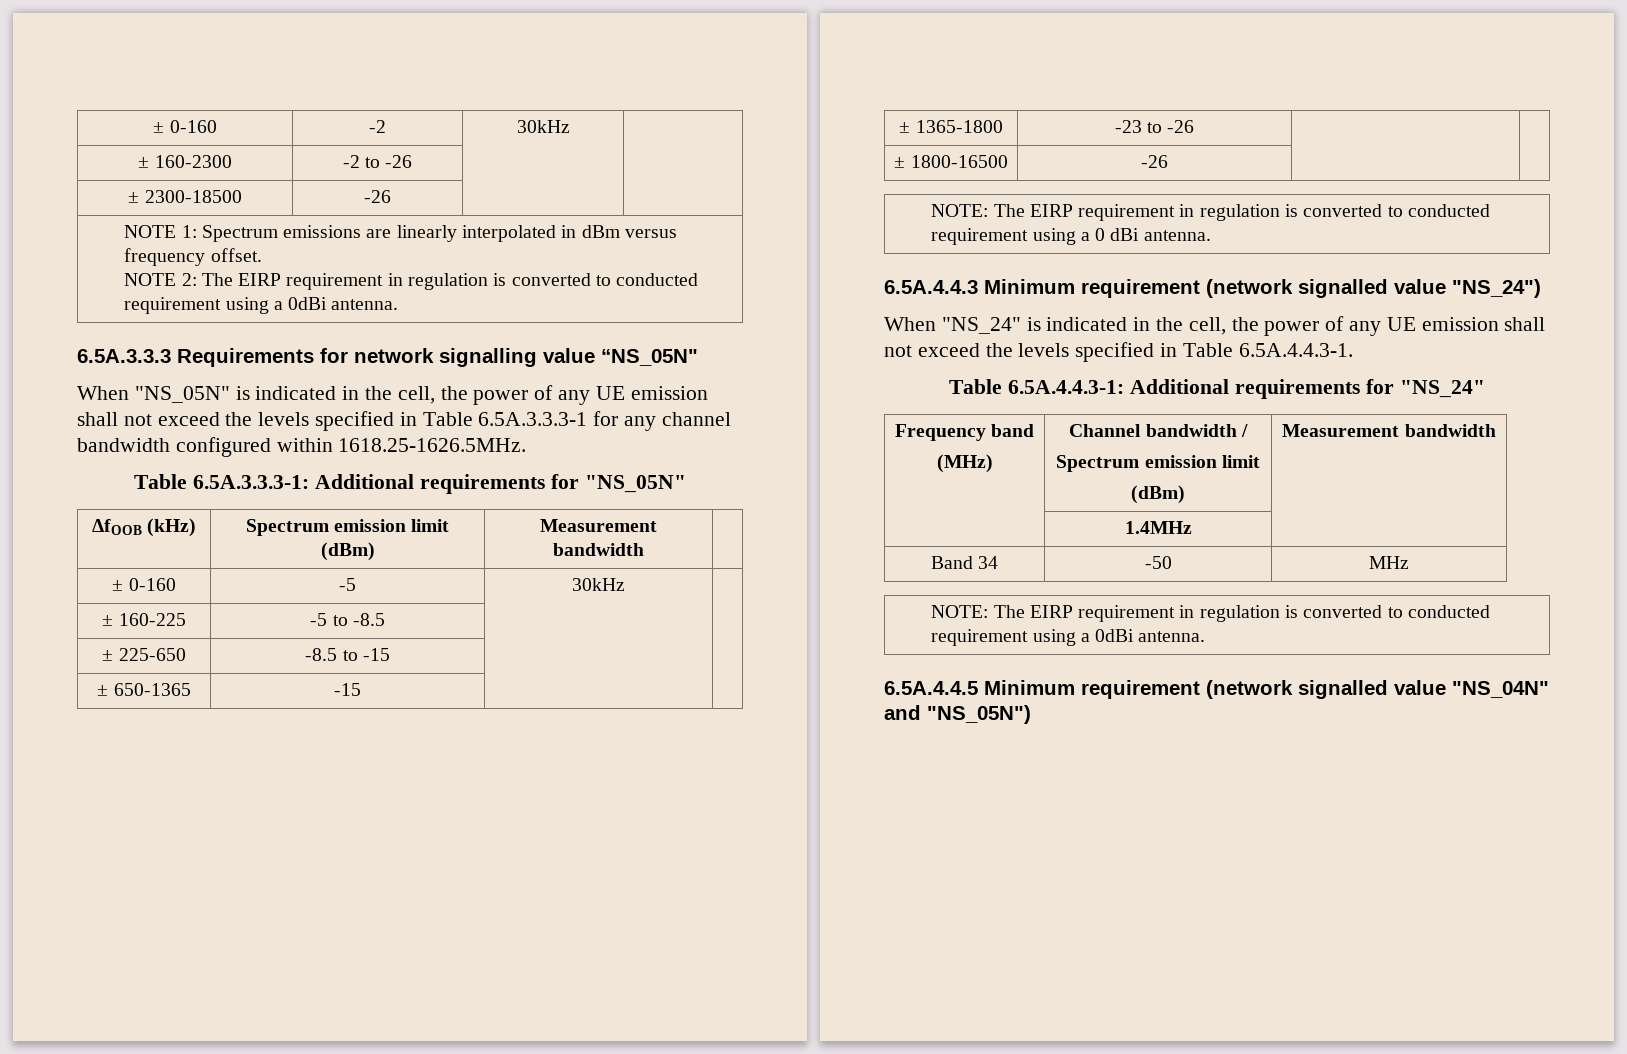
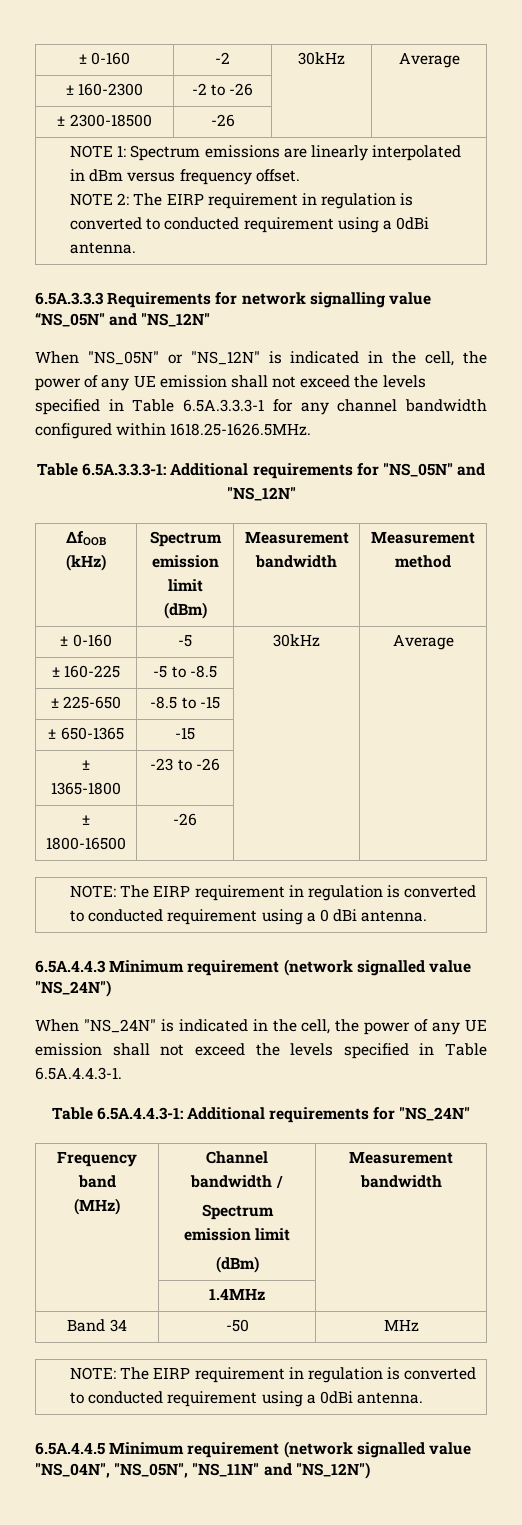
- ± 0-160 | -2 | 30kHz |
+ ± 0-160 | -2 | 30kHz | Average
- 6.5A.3.3.3 Requirements for network signalling value “NS_05N"
+ 6.5A.3.3.3 Requirements for network signalling value “NS_05N" and "NS_12N"
- When "NS_05N" is indicated in the cell, the power of any UE emission shall not exceed the levels specified in Table 6.5A.3.3.3-1 for any channel bandwidth configured within 1618.25-1626.5MHz.
+ When "NS_05N" or "NS_12N" is indicated in the cell, the power of any UE emission shall not exceed the levels specified in Table 6.5A.3.3.3-1 for any channel bandwidth configured within 1618.25-1626.5MHz.
- Table 6.5A.3.3.3-1: Additional requirements for "NS_05N"
+ Table 6.5A.3.3.3-1: Additional requirements for "NS_05N" and "NS_12N"
- ΔfOOB (kHz) | Spectrum emission limit (dBm) | Measurement bandwidth |
+ ΔfOOB (kHz) | Spectrum emission limit (dBm) | Measurement bandwidth | Measurement method
- ± 0-160 | -5 | 30kHz |
+ ± 0-160 | -5 | 30kHz | Average
- 6.5A.4.4.3 Minimum requirement (network signalled value "NS_24")
- When "NS_24" is indicated in the cell, the power of any UE emission shall not exceed the levels specified in Table 6.5A.4.4.3-1.
+ 6.5A.4.4.3 Minimum requirement (network signalled value "NS_24N")
+ When "NS_24N" is indicated in the cell, the power of any UE emission shall not exceed the levels specified in Table 6.5A.4.4.3-1.
- Table 6.5A.4.4.3-1: Additional requirements for "NS_24"
+ Table 6.5A.4.4.3-1: Additional requirements for "NS_24N"
- 6.5A.4.4.5 Minimum requirement (network signalled value "NS_04N" and "NS_05N")
+ 6.5A.4.4.5 Minimum requirement (network signalled value "NS_04N", "NS_05N", "NS_11N" and "NS_12N")

